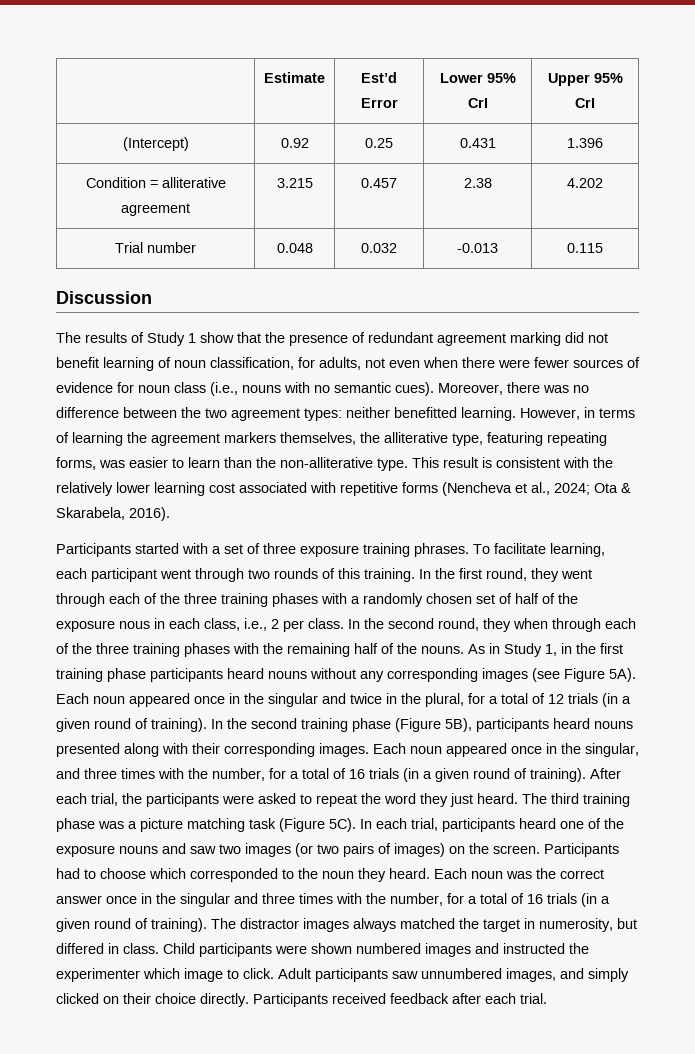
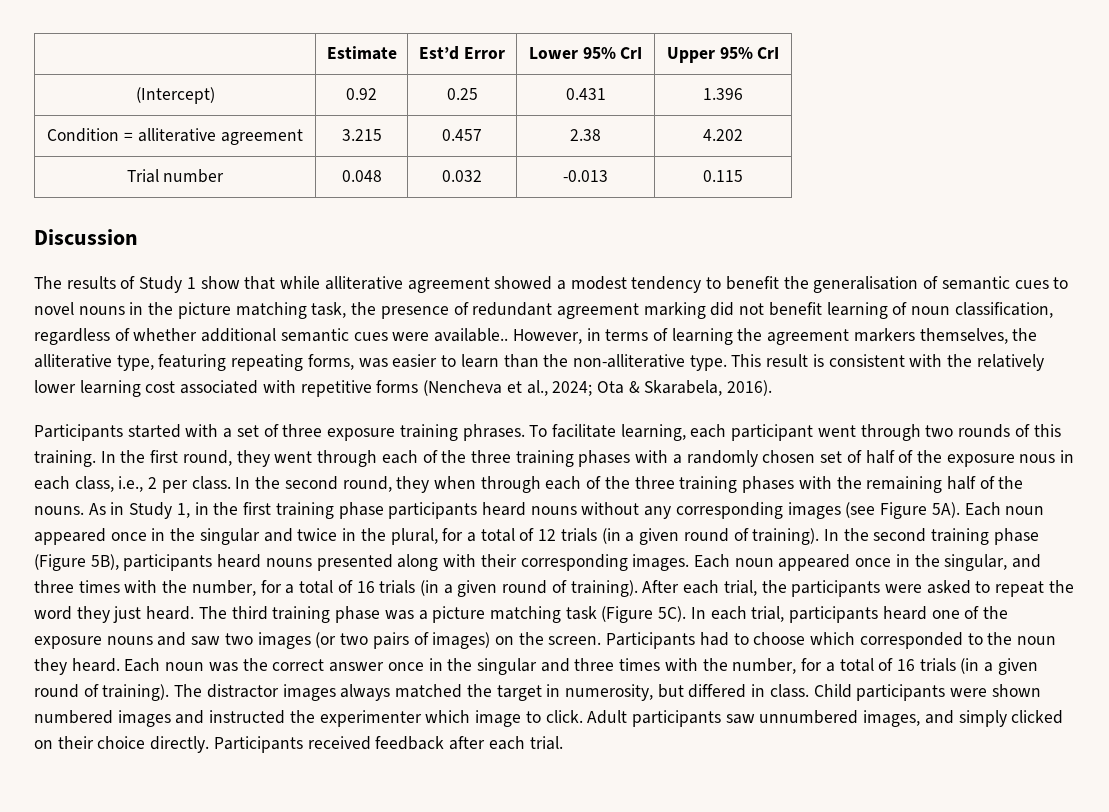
- The results of Study 1 show that the presence of redundant agreement marking did not benefit learning of noun classification, for adults, not even when there were fewer sources of evidence for noun class (i.e., nouns with no semantic cues). Moreover, there was no difference between the two agreement types: neither benefitted learning.
+ The results of Study 1 show that while alliterative agreement showed a modest tendency to benefit the generalisation of semantic cues to novel nouns in the picture matching task, the presence of redundant agreement marking did not benefit learning of noun classification, regardless of whether additional semantic cues were available..

